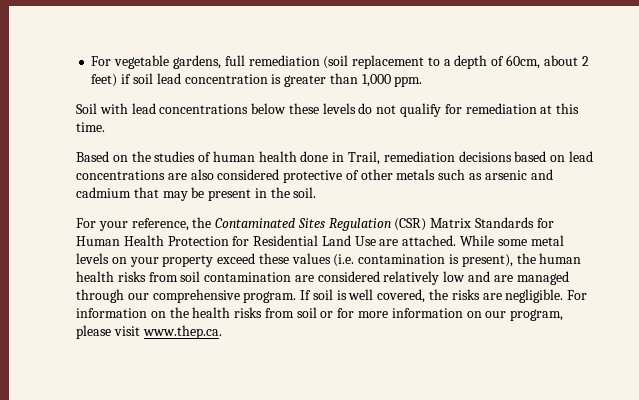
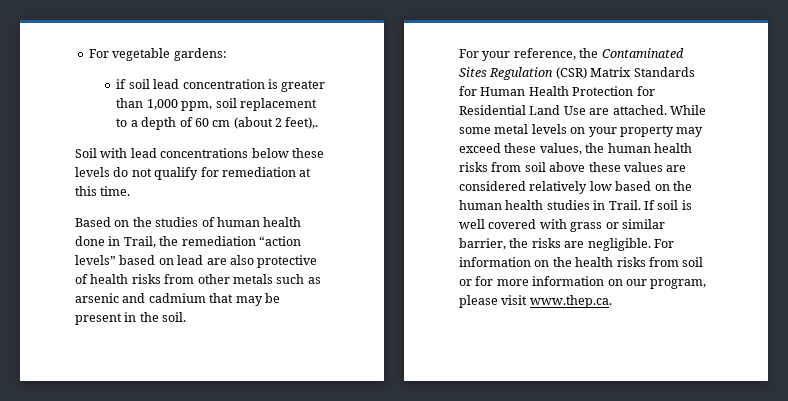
- For vegetable gardens, full remediation (soil replacement to a depth of 60cm, about 2 feet) if soil lead concentration is greater than 1,000 ppm.
+ For vegetable gardens:
+ if soil lead concentration is greater than 1,000 ppm, soil replacement to a depth of 60 cm (about 2 feet),.
- Based on the studies of human health done in Trail, remediation decisions based on lead concentrations are also considered protective of other metals such as arsenic and cadmium that may be present in the soil.
+ Based on the studies of human health done in Trail, the remediation “action levels” based on lead are also protective of health risks from other metals such as arsenic and cadmium that may be present in the soil.
- While some metal levels on your property exceed these values (i.e. contamination is present), the human health risks from soil contamination are considered relatively low and are managed through our comprehensive program. If soil is well covered, the risks are negligible.
+ While some metal levels on your property may exceed these values, the human health risks from soil above these values are considered relatively low based on the human health studies in Trail. If soil is well covered with grass or similar barrier, the risks are negligible.

